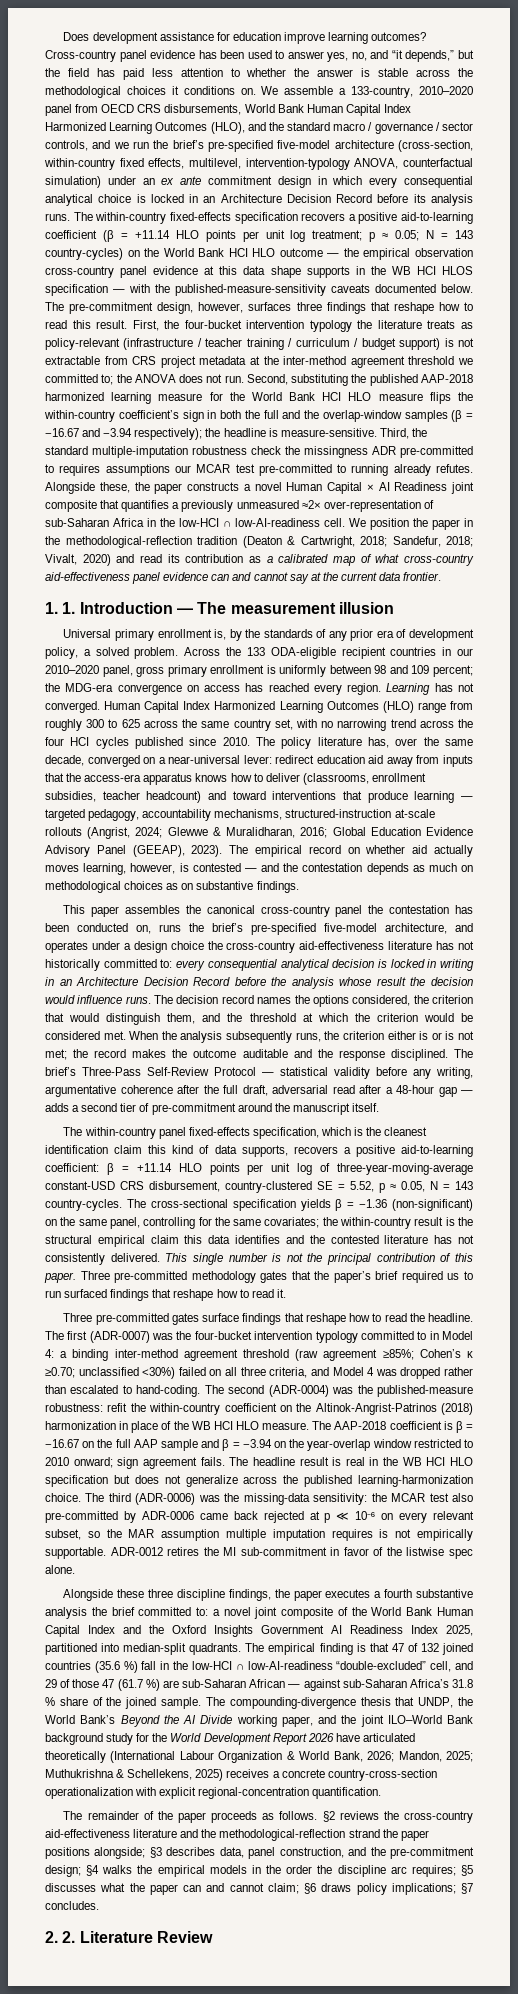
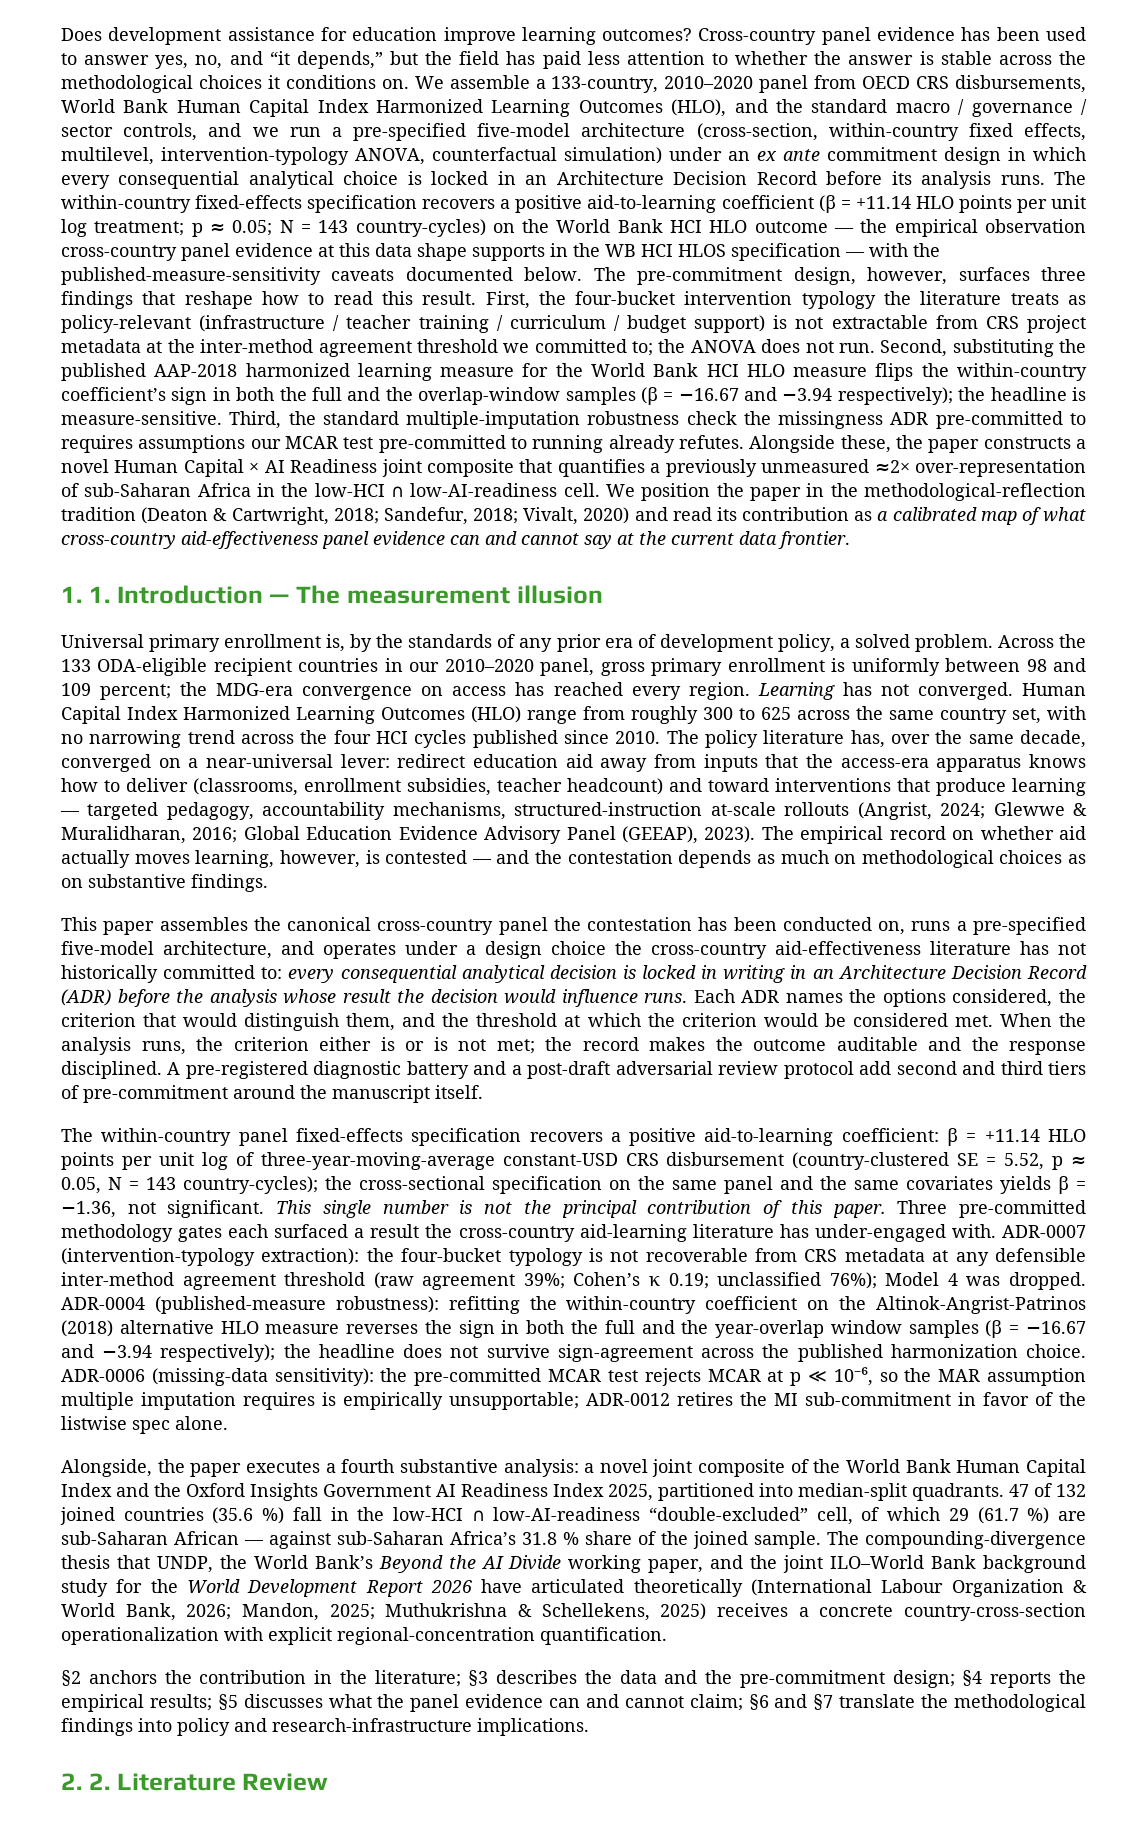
- We assemble a 133-country, 2010–2020 panel from OECD CRS disbursements, World Bank Human Capital Index Harmonized Learning Outcomes (HLO), and the standard macro / governance / sector controls, and we run the brief’s pre-specified five-model architecture (cross-section, within-country fixed effects, multilevel, intervention-typology ANOVA, counterfactual simulation) under an ex ante commitment design in which every consequential analytical choice is locked in an Architecture Decision Record before its analysis runs.
+ We assemble a 133-country, 2010–2020 panel from OECD CRS disbursements, World Bank Human Capital Index Harmonized Learning Outcomes (HLO), and the standard macro / governance / sector controls, and we run a pre-specified five-model architecture (cross-section, within-country fixed effects, multilevel, intervention-typology ANOVA, counterfactual simulation) under an ex ante commitment design in which every consequential analytical choice is locked in an Architecture Decision Record before its analysis runs.
- This paper assembles the canonical cross-country panel the contestation has been conducted on, runs the brief’s pre-specified five-model architecture, and operates under a design choice the cross-country aid-effectiveness literature has not historically committed to: every consequential analytical decision is locked in writing in an Architecture Decision Record before the analysis whose result the decision would influence runs.
+ This paper assembles the canonical cross-country panel the contestation has been conducted on, runs a pre-specified five-model architecture, and operates under a design choice the cross-country aid-effectiveness literature has not historically committed to: every consequential analytical decision is locked in writing in an Architecture Decision Record (ADR) before the analysis whose result the decision would influence runs.
- The decision record names the options considered, the criterion that would distinguish them, and the threshold at which the criterion would be considered met.
+ Each ADR names the options considered, the criterion that would distinguish them, and the threshold at which the criterion would be considered met.
- When the analysis subsequently runs, the criterion either is or is not met; the record makes the outcome auditable and the response disciplined.
+ When the analysis runs, the criterion either is or is not met; the record makes the outcome auditable and the response disciplined.
- The brief’s Three-Pass Self-Review Protocol — statistical validity before any writing, argumentative coherence after the full draft, adversarial read after a 48-hour gap — adds a second tier of pre-commitment around the manuscript itself.
+ A pre-registered diagnostic battery and a post-draft adversarial review protocol add second and third tiers of pre-commitment around the manuscript itself.
- The within-country panel fixed-effects specification, which is the cleanest identification claim this kind of data supports, recovers a positive aid-to-learning coefficient: β = +11.14 HLO points per unit log of three-year-moving-average constant-USD CRS disbursement, country-clustered SE = 5.52, p ≈ 0.05, N = 143 country-cycles. The cross-sectional specification yields β = −1.36 (non-significant) on the same panel, controlling for the same covariates; the within-country result is the structural empirical claim this data identifies and the contested literature has not consistently delivered.
+ The within-country panel fixed-effects specification recovers a positive aid-to-learning coefficient: β = +11.14 HLO points per unit log of three-year-moving-average constant-USD CRS disbursement (country-clustered SE = 5.52, p ≈ 0.05, N = 143 country-cycles); the cross-sectional specification on the same panel and the same covariates yields β = −1.36, not significant.
- Three pre-committed methodology gates that the paper’s brief required us to run surfaced findings that reshape how to read it.
- Three pre-committed gates surface findings that reshape how to read the headline. The first (ADR-0007) was the four-bucket intervention typology committed to in Model 4: a binding inter-method agreement threshold (raw agreement ≥85%; Cohen’s κ ≥0.70; unclassified <30%) failed on all three criteria, and Model 4 was dropped rather than escalated to hand-coding. The second (ADR-0004) was the published-measure robustness: refit the within-country coefficient on the Altinok-Angrist-Patrinos (2018) harmonization in place of the WB HCI HLO measure. The AAP-2018 coefficient is β = −16.67 on the full AAP sample and β = −3.94 on the year-overlap window restricted to 2010 onward; sign agreement fails. The headline result is real in the WB HCI HLO specification but does not generalize across the published learning-harmonization choice. The third (ADR-0006) was the missing-data sensitivity: the MCAR test also pre-committed by ADR-0006 came back rejected at p ≪ 10⁻⁶ on every relevant subset, so the MAR assumption multiple imputation requires is not empirically supportable. ADR-0012 retires the MI sub-commitment in favor of the listwise spec alone.
+ Three pre-committed methodology gates each surfaced a result the cross-country aid-learning literature has under-engaged with. ADR-0007 (intervention-typology extraction): the four-bucket typology is not recoverable from CRS metadata at any defensible inter-method agreement threshold (raw agreement 39%; Cohen’s κ 0.19; unclassified 76%); Model 4 was dropped. ADR-0004 (published-measure robustness): refitting the within-country coefficient on the Altinok-Angrist-Patrinos (2018) alternative HLO measure reverses the sign in both the full and the year-overlap window samples (β = −16.67 and −3.94 respectively); the headline does not survive sign-agreement across the published harmonization choice. ADR-0006 (missing-data sensitivity): the pre-committed MCAR test rejects MCAR at p ≪ 10⁻⁶, so the MAR assumption multiple imputation requires is empirically unsupportable; ADR-0012 retires the MI sub-commitment in favor of the listwise spec alone.
- Alongside these three discipline findings, the paper executes a fourth substantive analysis the brief committed to: a novel joint composite of the World Bank Human Capital Index and the Oxford Insights Government AI Readiness Index 2025, partitioned into median-split quadrants.
+ Alongside, the paper executes a fourth substantive analysis: a novel joint composite of the World Bank Human Capital Index and the Oxford Insights Government AI Readiness Index 2025, partitioned into median-split quadrants.
- The empirical finding is that 47 of 132 joined countries (35.6 %) fall in the low-HCI ∩ low-AI-readiness “double-excluded” cell, and 29 of those 47 (61.7 %) are sub-Saharan African — against sub-Saharan Africa’s 31.8 % share of the joined sample.
+ 47 of 132 joined countries (35.6 %) fall in the low-HCI ∩ low-AI-readiness “double-excluded” cell, of which 29 (61.7 %) are sub-Saharan African — against sub-Saharan Africa’s 31.8 % share of the joined sample.
- The remainder of the paper proceeds as follows. §2 reviews the cross-country aid-effectiveness literature and the methodological-reflection strand the paper positions alongside; §3 describes data, panel construction, and the pre-commitment design; §4 walks the empirical models in the order the discipline arc requires; §5 discusses what the paper can and cannot claim; §6 draws policy implications; §7 concludes.
+ §2 anchors the contribution in the literature; §3 describes the data and the pre-commitment design; §4 reports the empirical results; §5 discusses what the panel evidence can and cannot claim; §6 and §7 translate the methodological findings into policy and research-infrastructure implications.

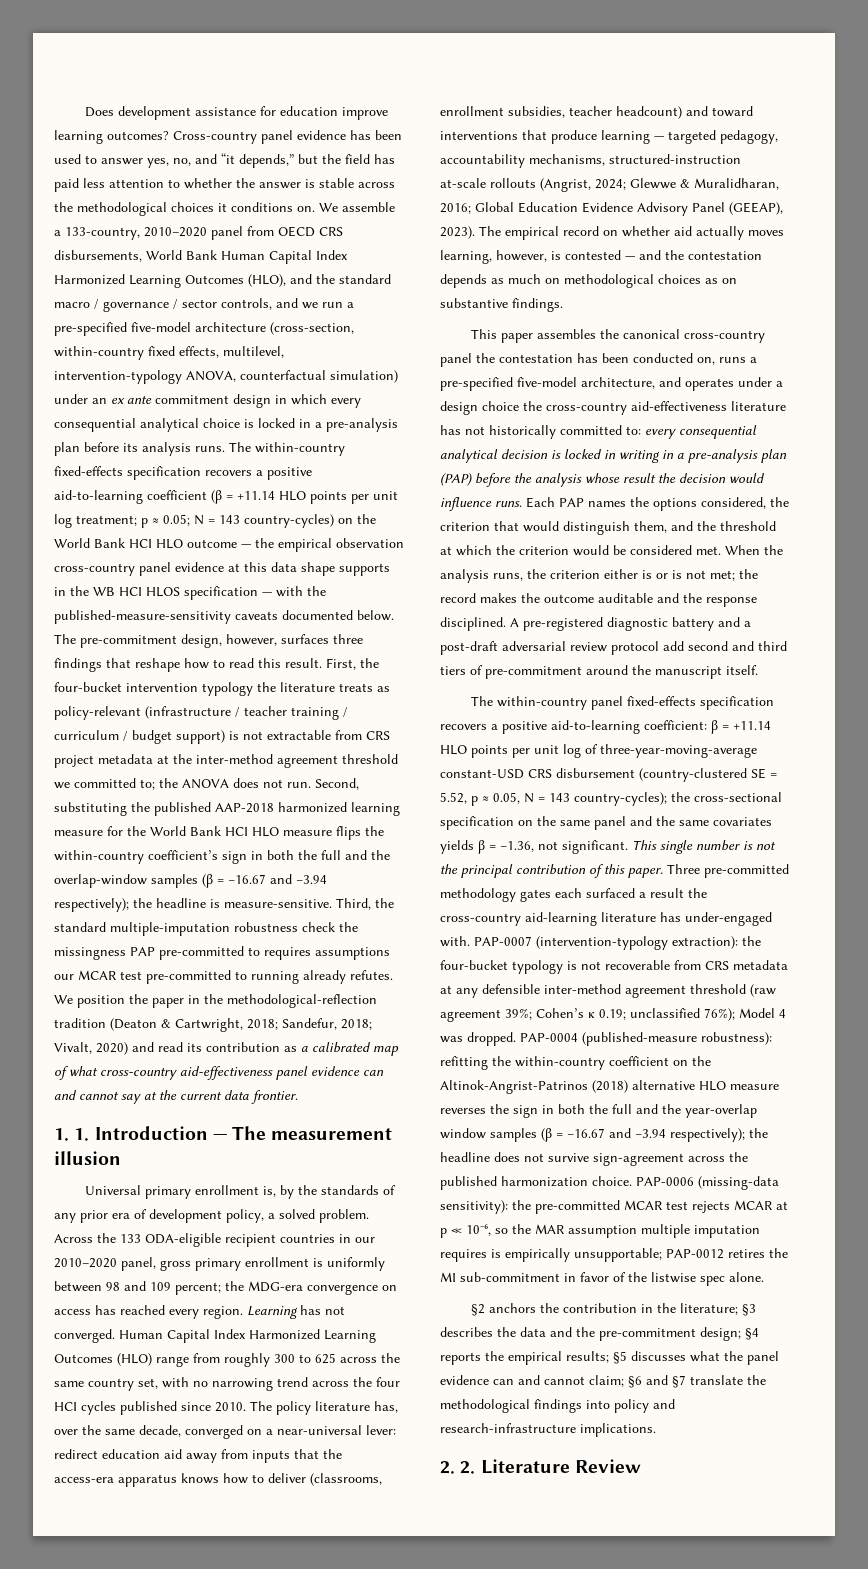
- We assemble a 133-country, 2010–2020 panel from OECD CRS disbursements, World Bank Human Capital Index Harmonized Learning Outcomes (HLO), and the standard macro / governance / sector controls, and we run a pre-specified five-model architecture (cross-section, within-country fixed effects, multilevel, intervention-typology ANOVA, counterfactual simulation) under an ex ante commitment design in which every consequential analytical choice is locked in an Architecture Decision Record before its analysis runs.
+ We assemble a 133-country, 2010–2020 panel from OECD CRS disbursements, World Bank Human Capital Index Harmonized Learning Outcomes (HLO), and the standard macro / governance / sector controls, and we run a pre-specified five-model architecture (cross-section, within-country fixed effects, multilevel, intervention-typology ANOVA, counterfactual simulation) under an ex ante commitment design in which every consequential analytical choice is locked in a pre-analysis plan before its analysis runs.
- Third, the standard multiple-imputation robustness check the missingness ADR pre-committed to requires assumptions our MCAR test pre-committed to running already refutes.
+ Third, the standard multiple-imputation robustness check the missingness PAP pre-committed to requires assumptions our MCAR test pre-committed to running already refutes.
- Alongside these, the paper constructs a novel Human Capital × AI Readiness joint composite that quantifies a previously unmeasured ≈2× over-representation of sub-Saharan Africa in the low-HCI ∩ low-AI-readiness cell.
- This paper assembles the canonical cross-country panel the contestation has been conducted on, runs a pre-specified five-model architecture, and operates under a design choice the cross-country aid-effectiveness literature has not historically committed to: every consequential analytical decision is locked in writing in an Architecture Decision Record (ADR) before the analysis whose result the decision would influence runs.
+ This paper assembles the canonical cross-country panel the contestation has been conducted on, runs a pre-specified five-model architecture, and operates under a design choice the cross-country aid-effectiveness literature has not historically committed to: every consequential analytical decision is locked in writing in a pre-analysis plan (PAP) before the analysis whose result the decision would influence runs.
- Each ADR names the options considered, the criterion that would distinguish them, and the threshold at which the criterion would be considered met.
+ Each PAP names the options considered, the criterion that would distinguish them, and the threshold at which the criterion would be considered met.
- ADR-0007 (intervention-typology extraction): the four-bucket typology is not recoverable from CRS metadata at any defensible inter-method agreement threshold (raw agreement 39%; Cohen’s κ 0.19; unclassified 76%); Model 4 was dropped.
+ PAP-0007 (intervention-typology extraction): the four-bucket typology is not recoverable from CRS metadata at any defensible inter-method agreement threshold (raw agreement 39%; Cohen’s κ 0.19; unclassified 76%); Model 4 was dropped.
- ADR-0004 (published-measure robustness): refitting the within-country coefficient on the Altinok-Angrist-Patrinos (2018) alternative HLO measure reverses the sign in both the full and the year-overlap window samples (β = −16.67 and −3.94 respectively); the headline does not survive sign-agreement across the published harmonization choice.
+ PAP-0004 (published-measure robustness): refitting the within-country coefficient on the Altinok-Angrist-Patrinos (2018) alternative HLO measure reverses the sign in both the full and the year-overlap window samples (β = −16.67 and −3.94 respectively); the headline does not survive sign-agreement across the published harmonization choice.
- ADR-0006 (missing-data sensitivity): the pre-committed MCAR test rejects MCAR at p ≪ 10⁻⁶, so the MAR assumption multiple imputation requires is empirically unsupportable; ADR-0012 retires the MI sub-commitment in favor of the listwise spec alone.
+ PAP-0006 (missing-data sensitivity): the pre-committed MCAR test rejects MCAR at p ≪ 10⁻⁶, so the MAR assumption multiple imputation requires is empirically unsupportable; PAP-0012 retires the MI sub-commitment in favor of the listwise spec alone.
- Alongside, the paper executes a fourth substantive analysis: a novel joint composite of the World Bank Human Capital Index and the Oxford Insights Government AI Readiness Index 2025, partitioned into median-split quadrants. 47 of 132 joined countries (35.6 %) fall in the low-HCI ∩ low-AI-readiness “double-excluded” cell, of which 29 (61.7 %) are sub-Saharan African — against sub-Saharan Africa’s 31.8 % share of the joined sample. The compounding-divergence thesis that UNDP, the World Bank’s Beyond the AI Divide working paper, and the joint ILO–World Bank background study for the World Development Report 2026 have articulated theoretically (International Labour Organization & World Bank, 2026; Mandon, 2025; Muthukrishna & Schellekens, 2025) receives a concrete country-cross-section operationalization with explicit regional-concentration quantification.

